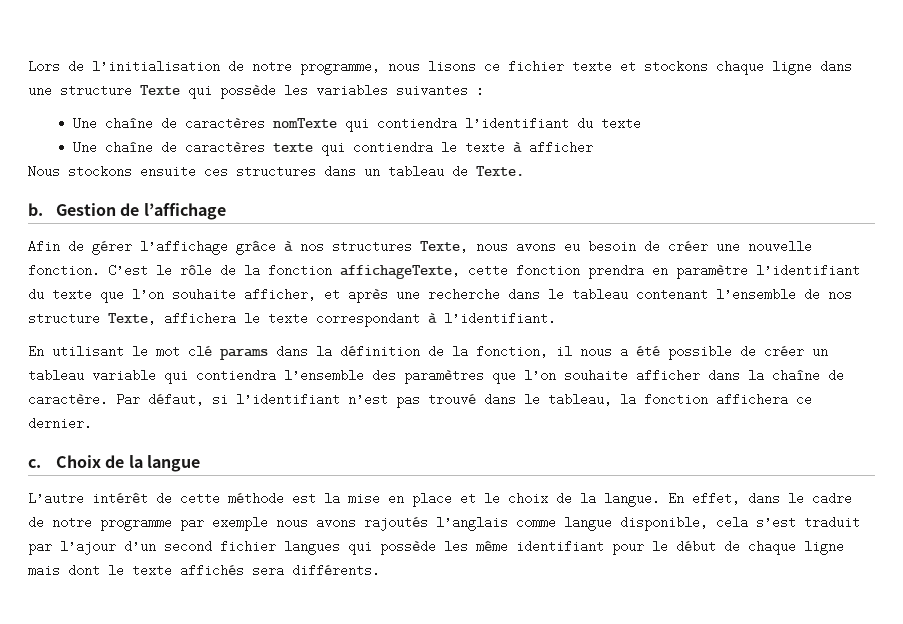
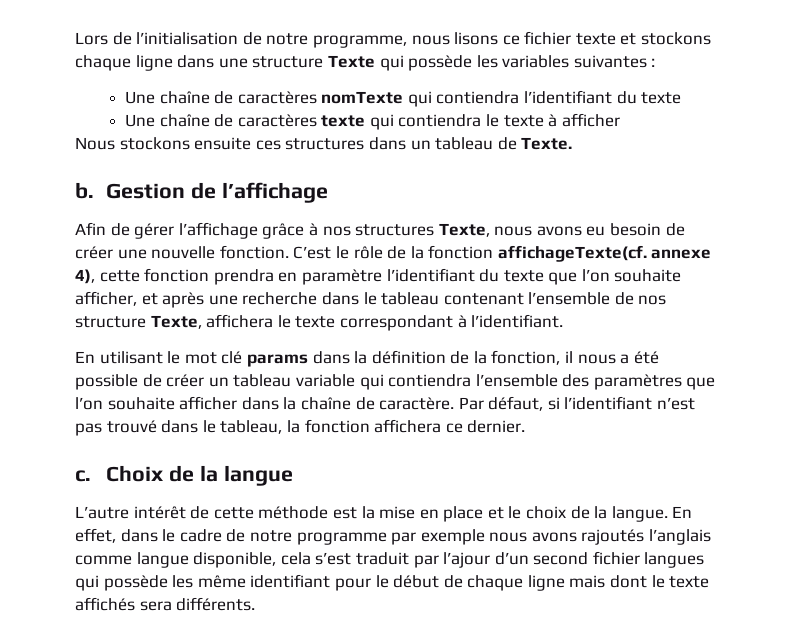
- C’est le rôle de la fonction affichageTexte, cette fonction prendra en paramètre l’identifiant du texte que l’on souhaite afficher, et après une recherche dans le tableau contenant l’ensemble de nos structure Texte, affichera le texte correspondant à l’identifiant.
+ C’est le rôle de la fonction affichageTexte(cf. annexe 4), cette fonction prendra en paramètre l’identifiant du texte que l’on souhaite afficher, et après une recherche dans le tableau contenant l’ensemble de nos structure Texte, affichera le texte correspondant à l’identifiant.

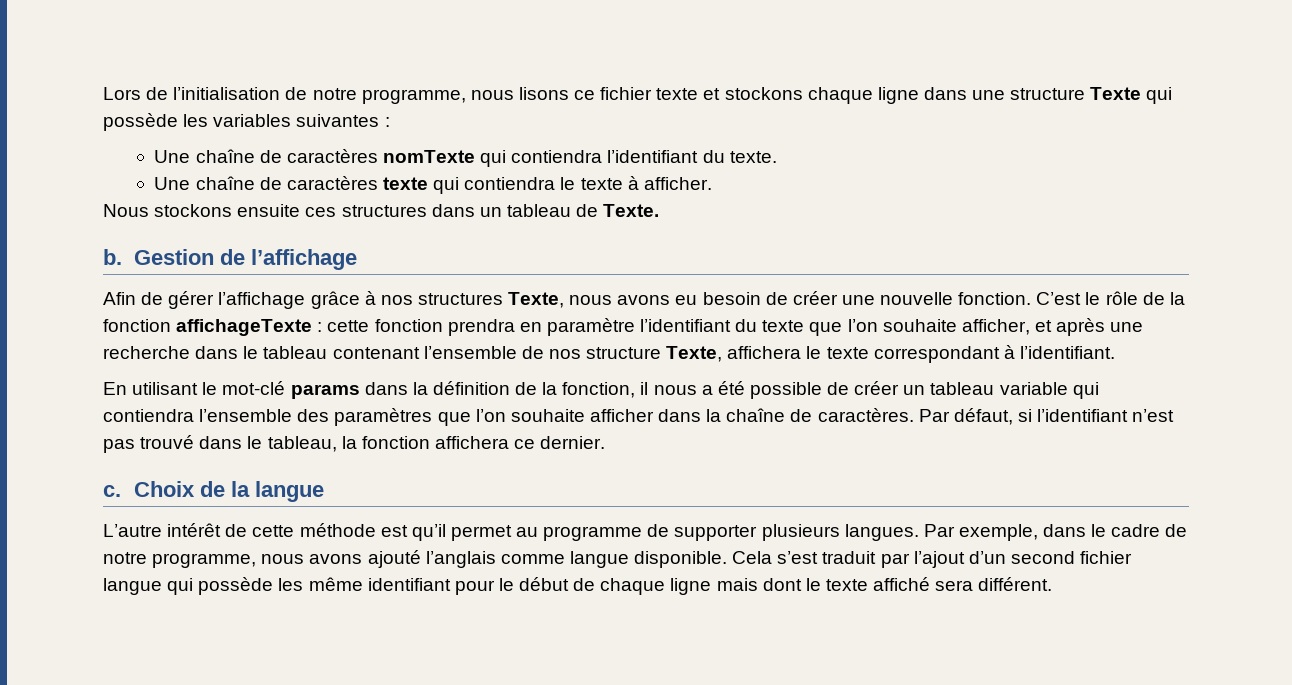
- Une chaîne de caractères nomTexte qui contiendra l’identifiant du texte
+ Une chaîne de caractères nomTexte qui contiendra l’identifiant du texte.
- Une chaîne de caractères texte qui contiendra le texte à afficher
+ Une chaîne de caractères texte qui contiendra le texte à afficher.
- C’est le rôle de la fonction affichageTexte(cf. annexe 4), cette fonction prendra en paramètre l’identifiant du texte que l’on souhaite afficher, et après une recherche dans le tableau contenant l’ensemble de nos structure Texte, affichera le texte correspondant à l’identifiant.
+ C’est le rôle de la fonction affichageTexte : cette fonction prendra en paramètre l’identifiant du texte que l’on souhaite afficher, et après une recherche dans le tableau contenant l’ensemble de nos structure Texte, affichera le texte correspondant à l’identifiant.
- En utilisant le mot clé params dans la définition de la fonction, il nous a été possible de créer un tableau variable qui contiendra l’ensemble des paramètres que l’on souhaite afficher dans la chaîne de caractère.
+ En utilisant le mot-clé params dans la définition de la fonction, il nous a été possible de créer un tableau variable qui contiendra l’ensemble des paramètres que l’on souhaite afficher dans la chaîne de caractères.
- L’autre intérêt de cette méthode est la mise en place et le choix de la langue. En effet, dans le cadre de notre programme par exemple nous avons rajoutés l’anglais comme langue disponible, cela s’est traduit par l’ajour d’un second fichier langues qui possède les même identifiant pour le début de chaque ligne mais dont le texte affichés sera différents.
+ L’autre intérêt de cette méthode est qu’il permet au programme de supporter plusieurs langues. Par exemple, dans le cadre de notre programme, nous avons ajouté l’anglais comme langue disponible. Cela s’est traduit par l’ajout d’un second fichier langue qui possède les même identifiant pour le début de chaque ligne mais dont le texte affiché sera différent.

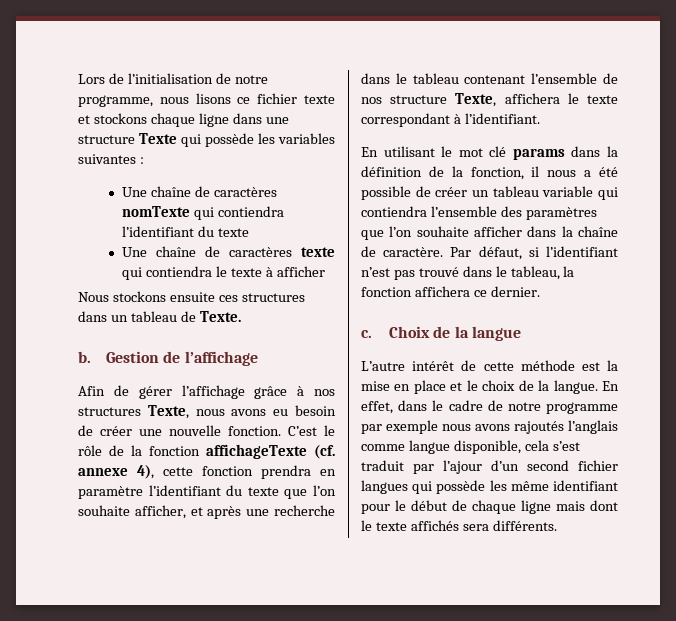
- Une chaîne de caractères nomTexte qui contiendra l’identifiant du texte.
+ Une chaîne de caractères nomTexte qui contiendra l’identifiant du texte
- Une chaîne de caractères texte qui contiendra le texte à afficher.
+ Une chaîne de caractères texte qui contiendra le texte à afficher
- C’est le rôle de la fonction affichageTexte : cette fonction prendra en paramètre l’identifiant du texte que l’on souhaite afficher, et après une recherche dans le tableau contenant l’ensemble de nos structure Texte, affichera le texte correspondant à l’identifiant.
+ C’est le rôle de la fonction affichageTexte (cf. annexe 4), cette fonction prendra en paramètre l’identifiant du texte que l’on souhaite afficher, et après une recherche dans le tableau contenant l’ensemble de nos structure Texte, affichera le texte correspondant à l’identifiant.
- En utilisant le mot-clé params dans la définition de la fonction, il nous a été possible de créer un tableau variable qui contiendra l’ensemble des paramètres que l’on souhaite afficher dans la chaîne de caractères.
+ En utilisant le mot clé params dans la définition de la fonction, il nous a été possible de créer un tableau variable qui contiendra l’ensemble des paramètres que l’on souhaite afficher dans la chaîne de caractère.
- L’autre intérêt de cette méthode est qu’il permet au programme de supporter plusieurs langues. Par exemple, dans le cadre de notre programme, nous avons ajouté l’anglais comme langue disponible. Cela s’est traduit par l’ajout d’un second fichier langue qui possède les même identifiant pour le début de chaque ligne mais dont le texte affiché sera différent.
+ L’autre intérêt de cette méthode est la mise en place et le choix de la langue. En effet, dans le cadre de notre programme par exemple nous avons rajoutés l’anglais comme langue disponible, cela s’est traduit par l’ajour d’un second fichier langues qui possède les même identifiant pour le début de chaque ligne mais dont le texte affichés sera différents.

